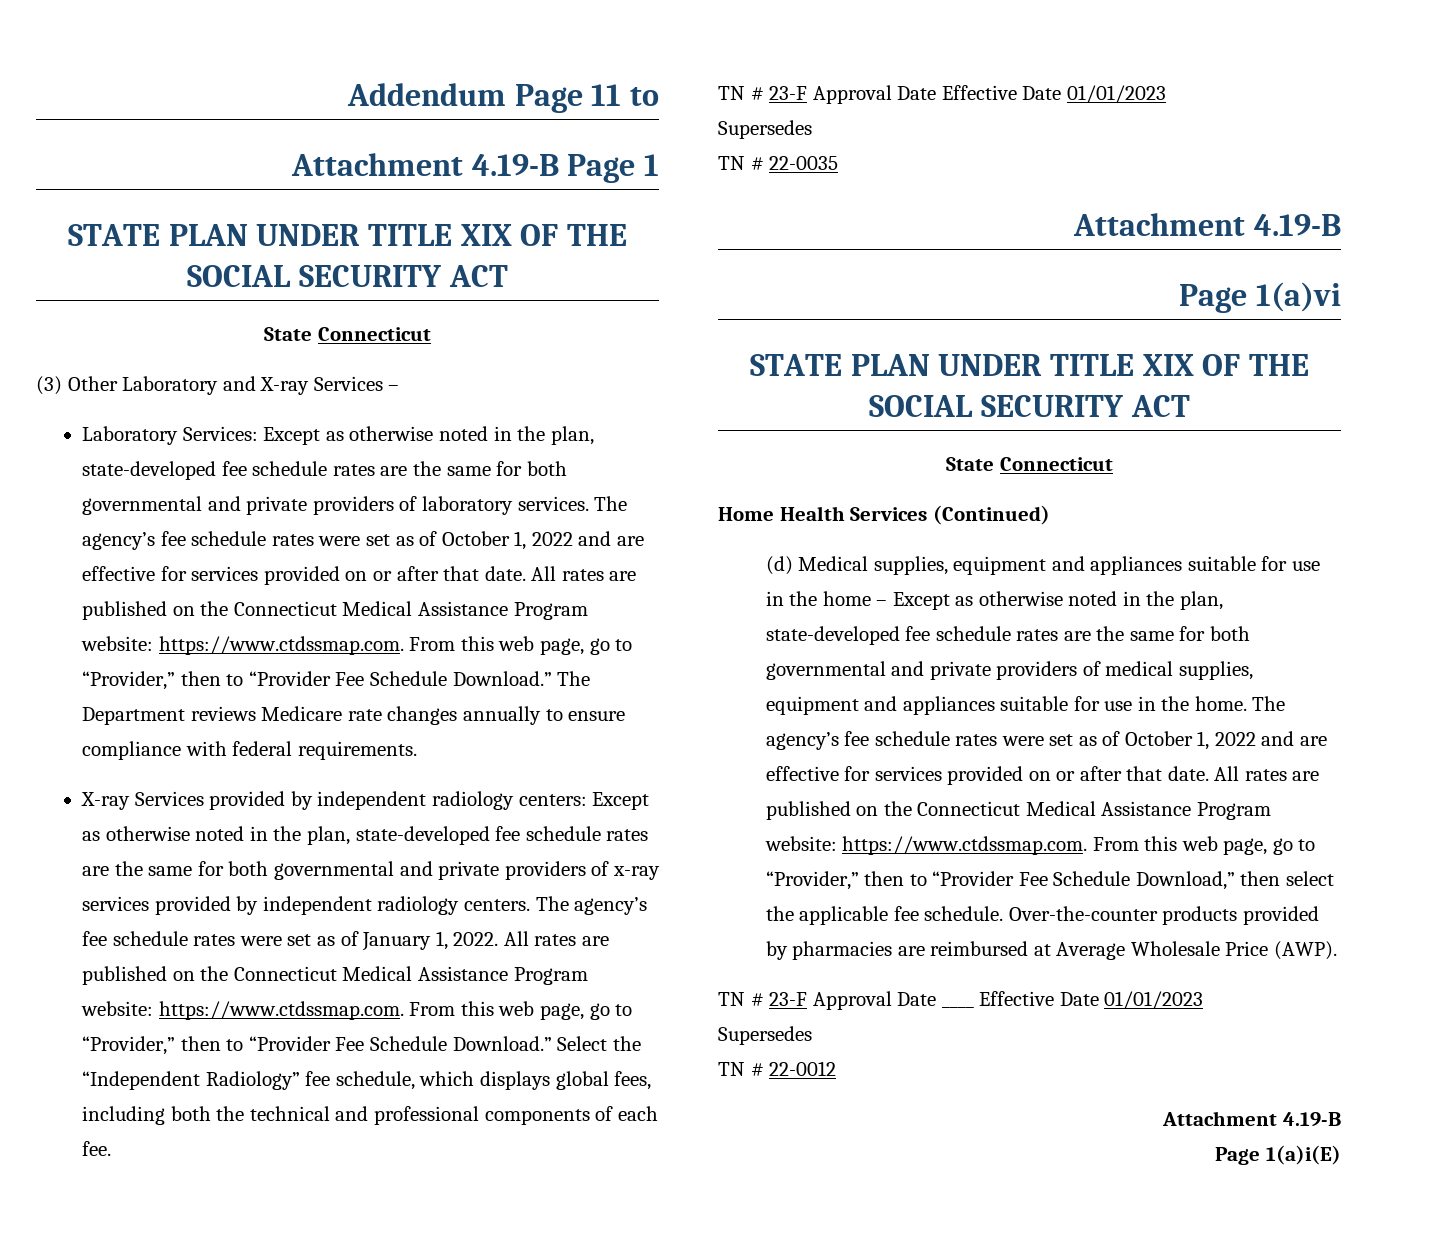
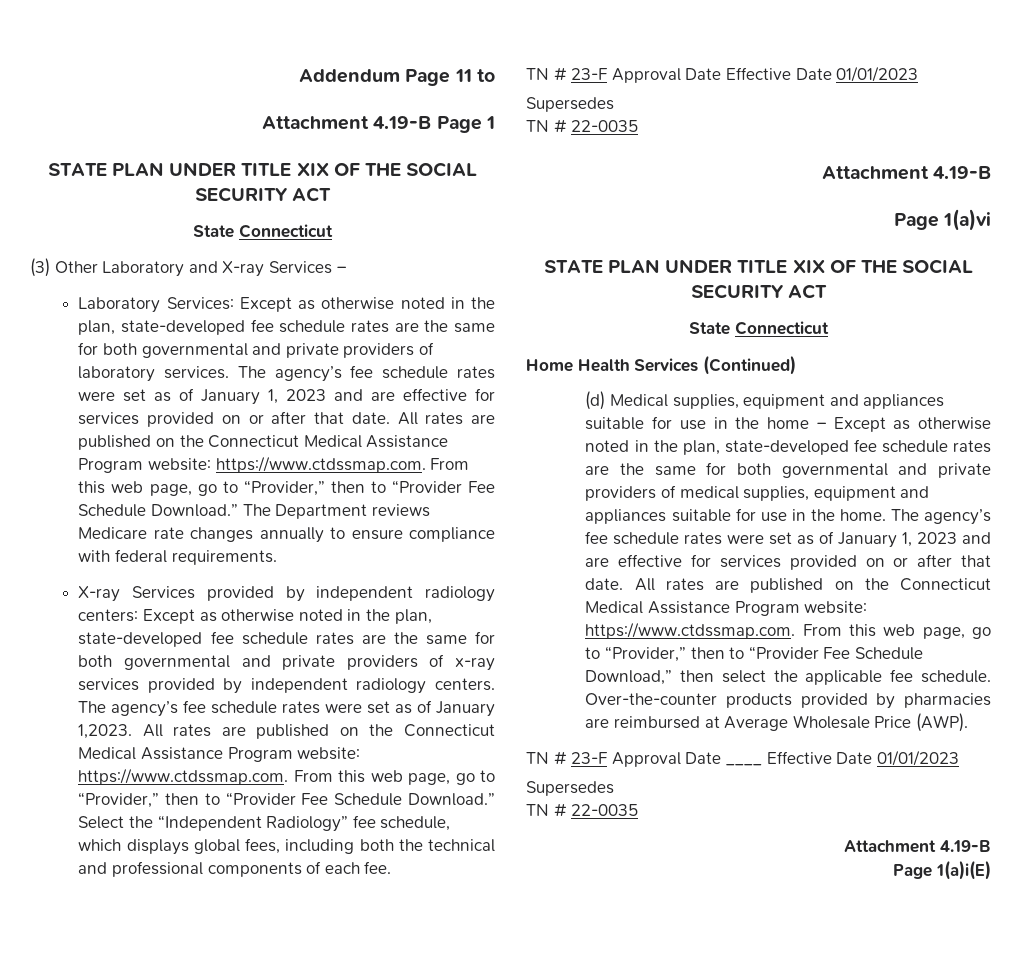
- Laboratory Services: Except as otherwise noted in the plan, state-developed fee schedule rates are the same for both governmental and private providers of laboratory services. The agency’s fee schedule rates were set as of October 1, 2022 and are effective for services provided on or after that date.
+ Laboratory Services: Except as otherwise noted in the plan, state-developed fee schedule rates are the same for both governmental and private providers of laboratory services. The agency’s fee schedule rates were set as of January 1, 2023 and are effective for services provided on or after that date.
- The agency’s fee schedule rates were set as of January 1, 2022.
+ The agency’s fee schedule rates were set as of January 1,2023.
- (d) Medical supplies, equipment and appliances suitable for use in the home – Except as otherwise noted in the plan, state-developed fee schedule rates are the same for both governmental and private providers of medical supplies, equipment and appliances suitable for use in the home. The agency’s fee schedule rates were set as of October 1, 2022 and are effective for services provided on or after that date.
+ (d) Medical supplies, equipment and appliances suitable for use in the home – Except as otherwise noted in the plan, state-developed fee schedule rates are the same for both governmental and private providers of medical supplies, equipment and appliances suitable for use in the home. The agency’s fee schedule rates were set as of January 1, 2023 and are effective for services provided on or after that date.
  TN # 23-F Approval Date ____ Effective Date 01/01/2023
  Supersedes
- TN # 22-0012
+ TN # 22-0035

